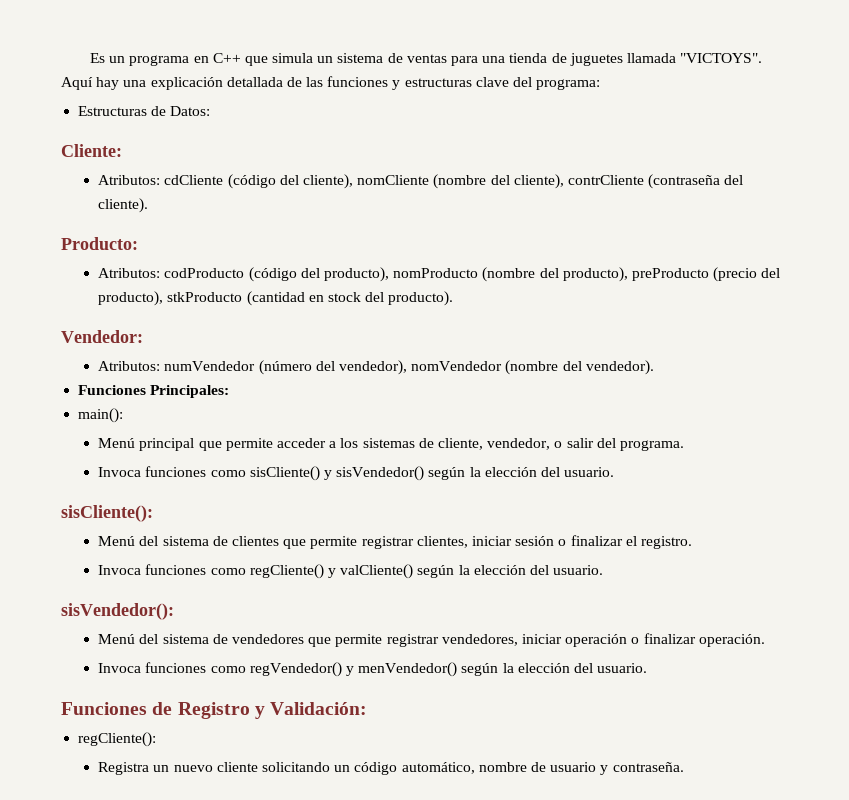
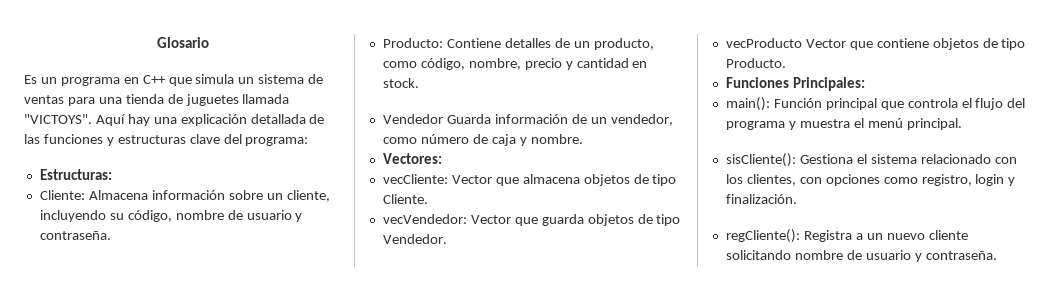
+ Glosario
- Estructuras de Datos:
- Cliente:
- Atributos: cdCliente (código del cliente), nomCliente (nombre del cliente), contrCliente (contraseña del cliente).
- Producto:
- Atributos: codProducto (código del producto), nomProducto (nombre del producto), preProducto (precio del producto), stkProducto (cantidad en stock del producto).
- Vendedor:
- Atributos: numVendedor (número del vendedor), nomVendedor (nombre del vendedor).
+ Estructuras:
+ Cliente: Almacena información sobre un cliente, incluyendo su código, nombre de usuario y contraseña.
+ Producto: Contiene detalles de un producto, como código, nombre, precio y cantidad en stock.
+ Vendedor Guarda información de un vendedor, como número de caja y nombre.
+ Vectores:
+ vecCliente: Vector que almacena objetos de tipo Cliente.
+ vecVendedor: Vector que guarda objetos de tipo Vendedor.
+ vecProducto Vector que contiene objetos de tipo Producto.
- main():
- Menú principal que permite acceder a los sistemas de cliente, vendedor, o salir del programa.
- Invoca funciones como sisCliente() y sisVendedor() según la elección del usuario.
- sisCliente():
- Menú del sistema de clientes que permite registrar clientes, iniciar sesión o finalizar el registro.
- Invoca funciones como regCliente() y valCliente() según la elección del usuario.
- sisVendedor():
- Menú del sistema de vendedores que permite registrar vendedores, iniciar operación o finalizar operación.
- Invoca funciones como regVendedor() y menVendedor() según la elección del usuario.
- Funciones de Registro y Validación:
+ main(): Función principal que controla el flujo del programa y muestra el menú principal.
+ sisCliente(): Gestiona el sistema relacionado con los clientes, con opciones como registro, login y finalización.
- regCliente():
- Registra un nuevo cliente solicitando un código automático, nombre de usuario y contraseña.
+ regCliente(): Registra a un nuevo cliente solicitando nombre de usuario y contraseña.

